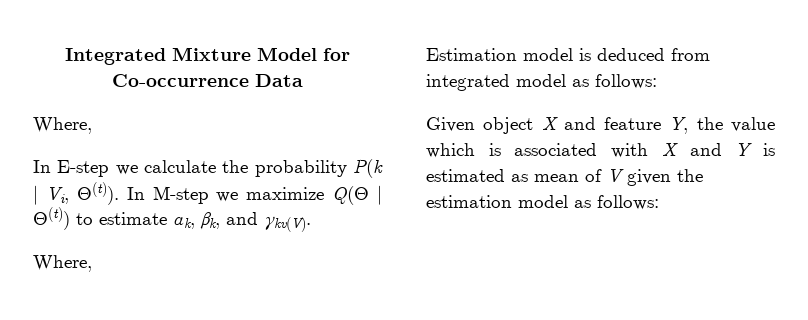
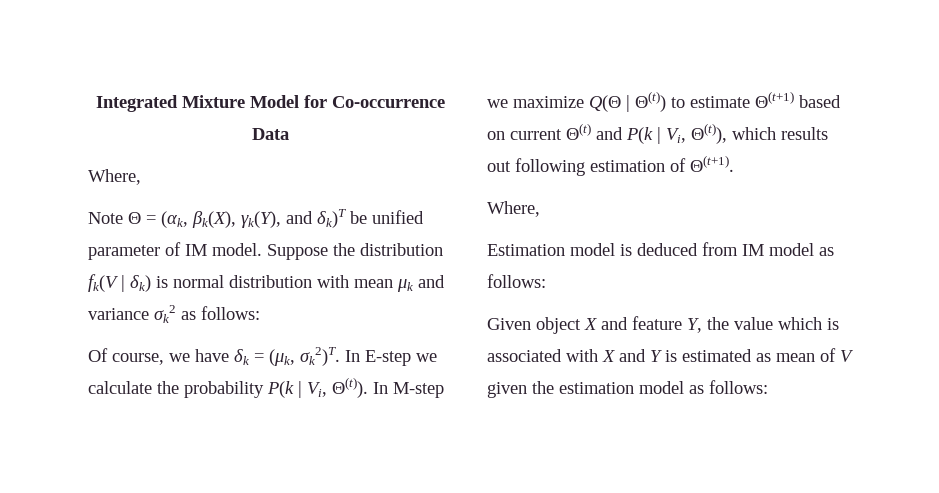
+ Note Θ = (αk, βk(X), γk(Y), and δk)T be unified parameter of IM model. Suppose the distribution fk(V | δk) is normal distribution with mean μk and variance σk2 as follows:
+ Of course, we have δk = (μk, σk2)T.
- In M-step we maximize Q(Θ | Θ(t)) to estimate αk, βk, and γkv(V).
+ In M-step we maximize Q(Θ | Θ(t)) to estimate Θ(t+1) based on current Θ(t) and P(k | Vi, Θ(t)), which results out following estimation of Θ(t+1).
- Estimation model is deduced from integrated model as follows:
+ Estimation model is deduced from IM model as follows:

